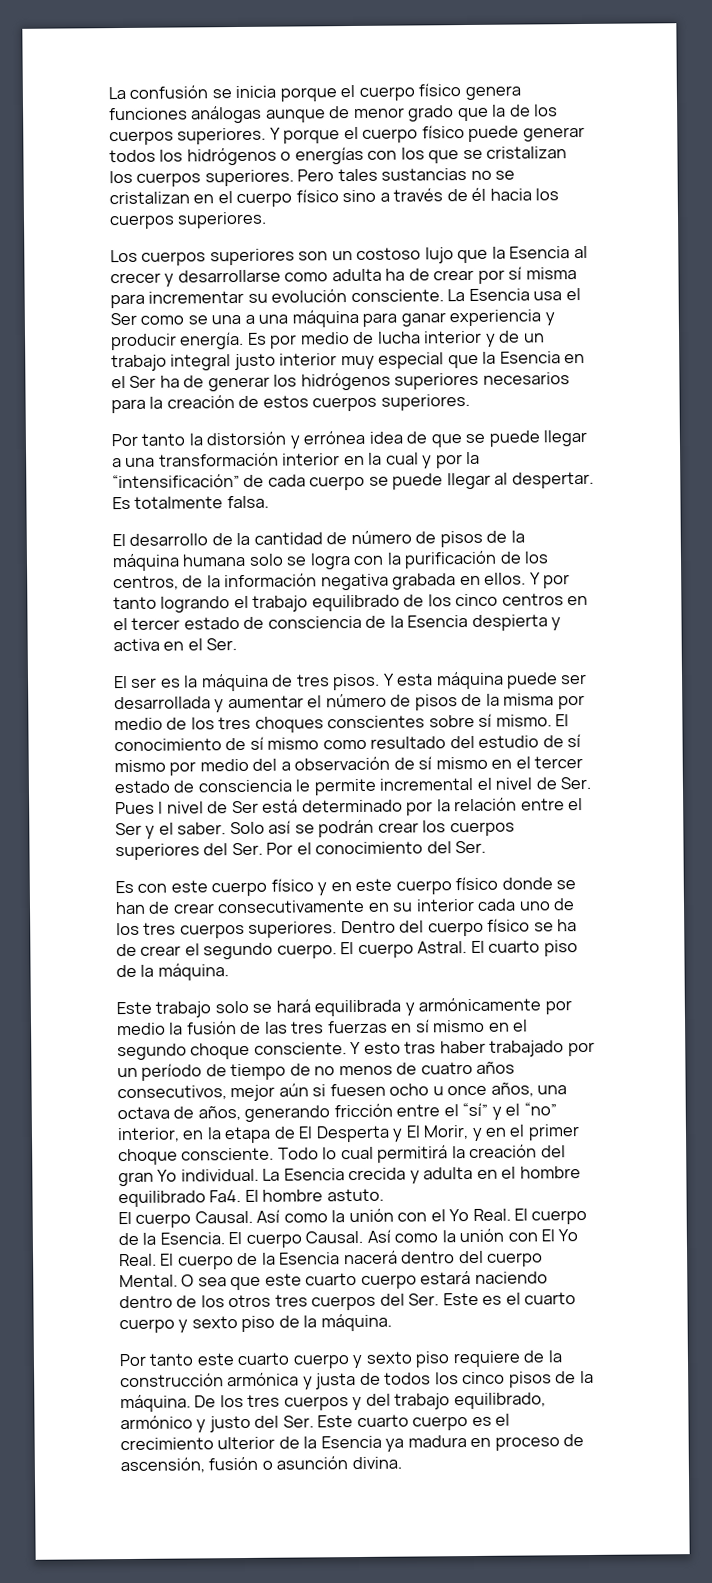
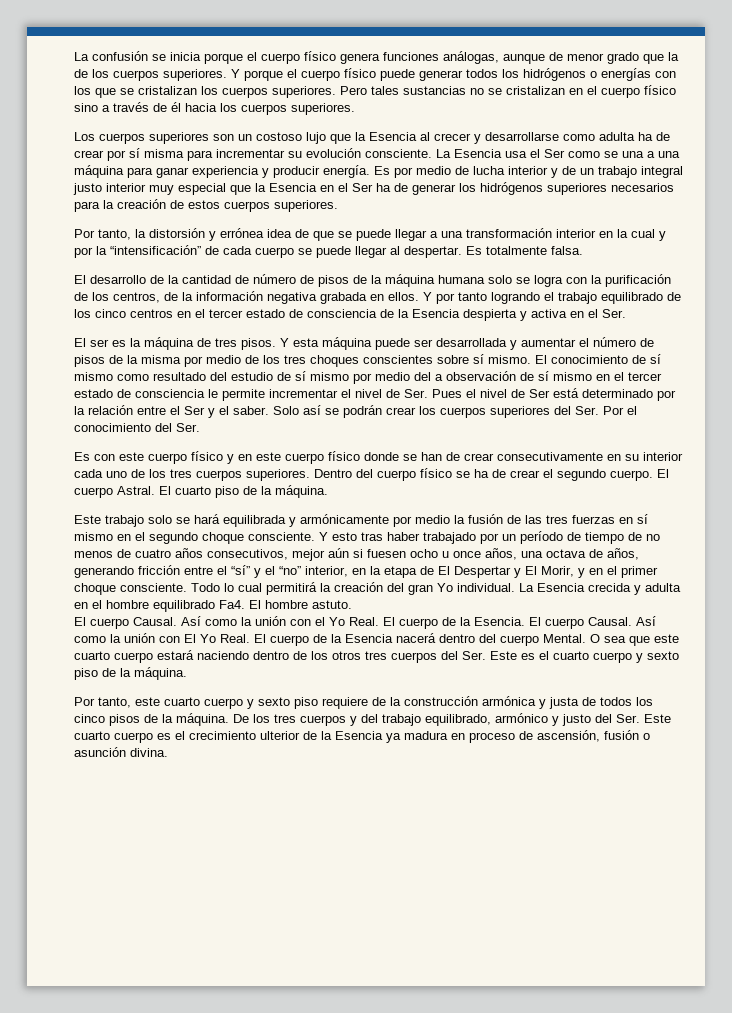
- La confusión se inicia porque el cuerpo físico genera funciones análogas aunque de menor grado que la de los cuerpos superiores.
+ La confusión se inicia porque el cuerpo físico genera funciones análogas, aunque de menor grado que la de los cuerpos superiores.
- Por tanto la distorsión y errónea idea de que se puede llegar a una transformación interior en la cual y por la “intensificación” de cada cuerpo se puede llegar al despertar.
+ Por tanto, la distorsión y errónea idea de que se puede llegar a una transformación interior en la cual y por la “intensificación” de cada cuerpo se puede llegar al despertar.
- El conocimiento de sí mismo como resultado del estudio de sí mismo por medio del a observación de sí mismo en el tercer estado de consciencia le permite incremental el nivel de Ser. Pues l nivel de Ser está determinado por la relación entre el Ser y el saber.
+ El conocimiento de sí mismo como resultado del estudio de sí mismo por medio del a observación de sí mismo en el tercer estado de consciencia le permite incrementar el nivel de Ser. Pues el nivel de Ser está determinado por la relación entre el Ser y el saber.
- Y esto tras haber trabajado por un período de tiempo de no menos de cuatro años consecutivos, mejor aún si fuesen ocho u once años, una octava de años, generando fricción entre el “sí” y el “no” interior, en la etapa de El Desperta y El Morir, y en el primer choque consciente.
+ Y esto tras haber trabajado por un período de tiempo de no menos de cuatro años consecutivos, mejor aún si fuesen ocho u once años, una octava de años, generando fricción entre el “sí” y el “no” interior, en la etapa de El Despertar y El Morir, y en el primer choque consciente.
- Por tanto este cuarto cuerpo y sexto piso requiere de la construcción armónica y justa de todos los cinco pisos de la máquina.
+ Por tanto, este cuarto cuerpo y sexto piso requiere de la construcción armónica y justa de todos los cinco pisos de la máquina.

